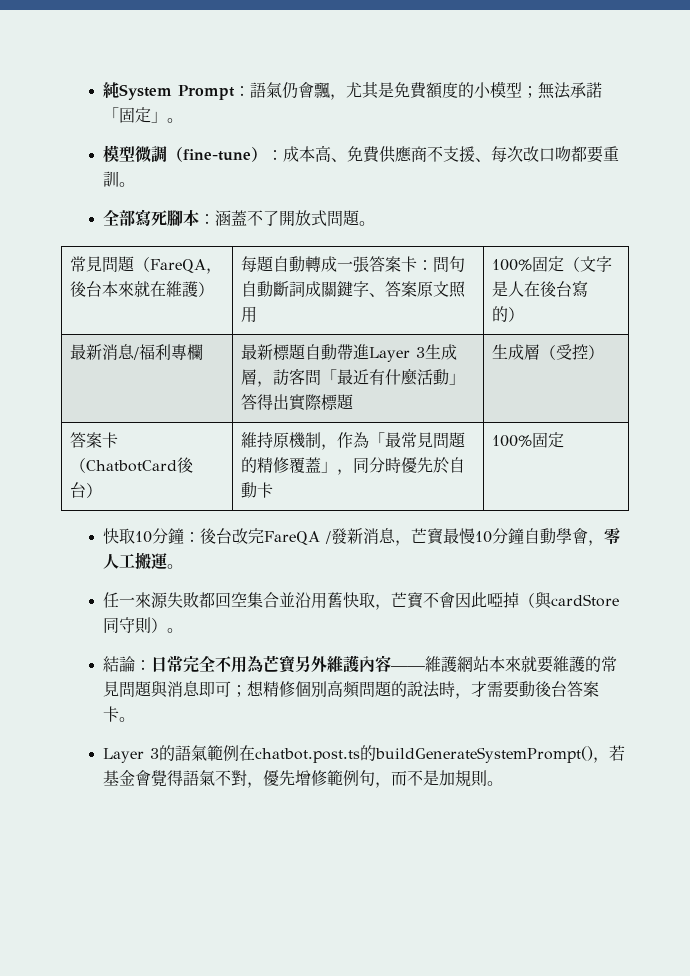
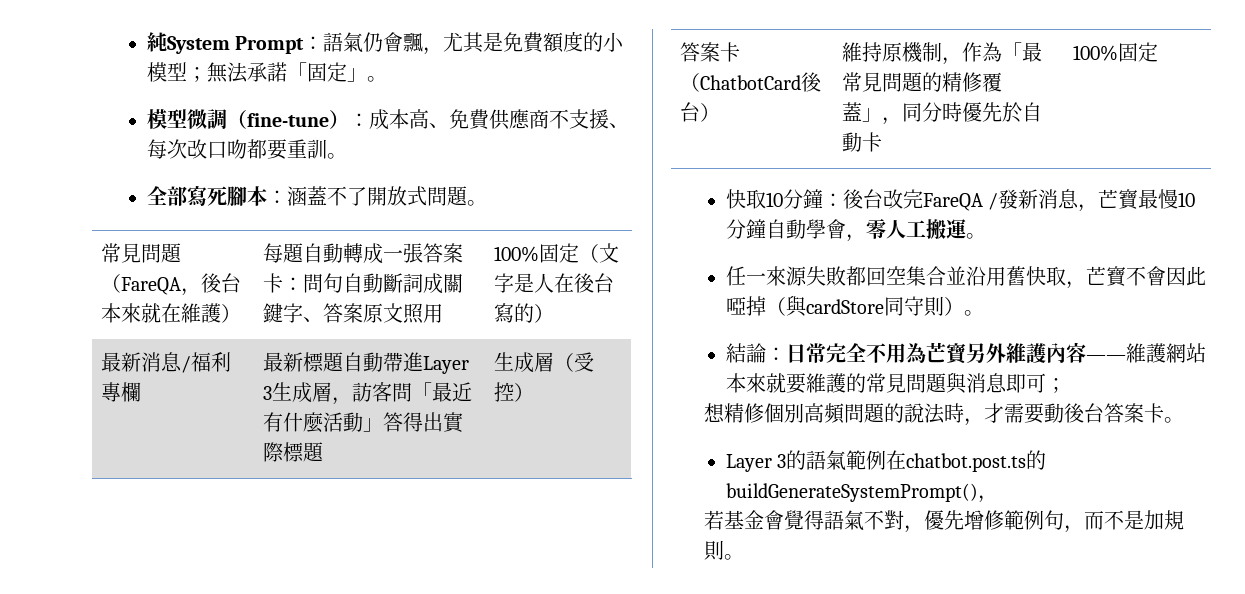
- 結論：日常完全不用為芒寶另外維護內容——維護網站本來就要維護的常見問題與消息即可；想精修個別高頻問題的說法時，才需要動後台答案卡。
+ 結論：日常完全不用為芒寶另外維護內容——維護網站本來就要維護的常見問題與消息即可；
+ 想精修個別高頻問題的說法時，才需要動後台答案卡。
- Layer 3的語氣範例在chatbot.post.ts的buildGenerateSystemPrompt()，若基金會覺得語氣不對，優先增修範例句，而不是加規則。
+ Layer 3的語氣範例在chatbot.post.ts的buildGenerateSystemPrompt()，
+ 若基金會覺得語氣不對，優先增修範例句，而不是加規則。

